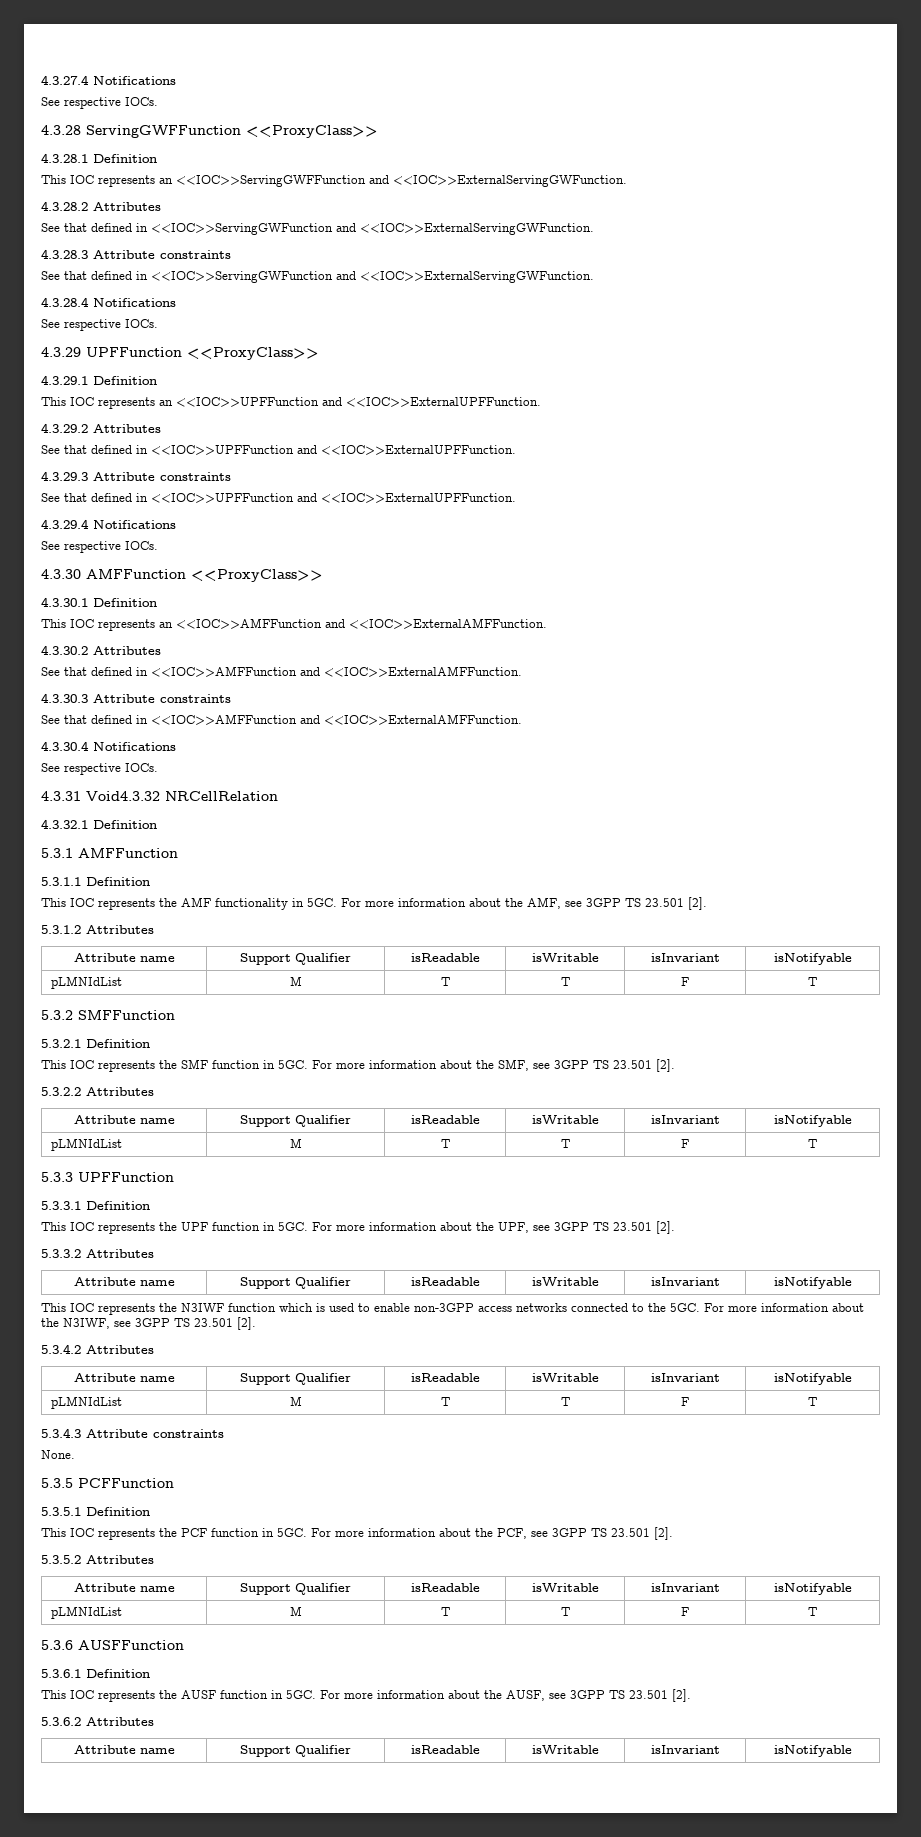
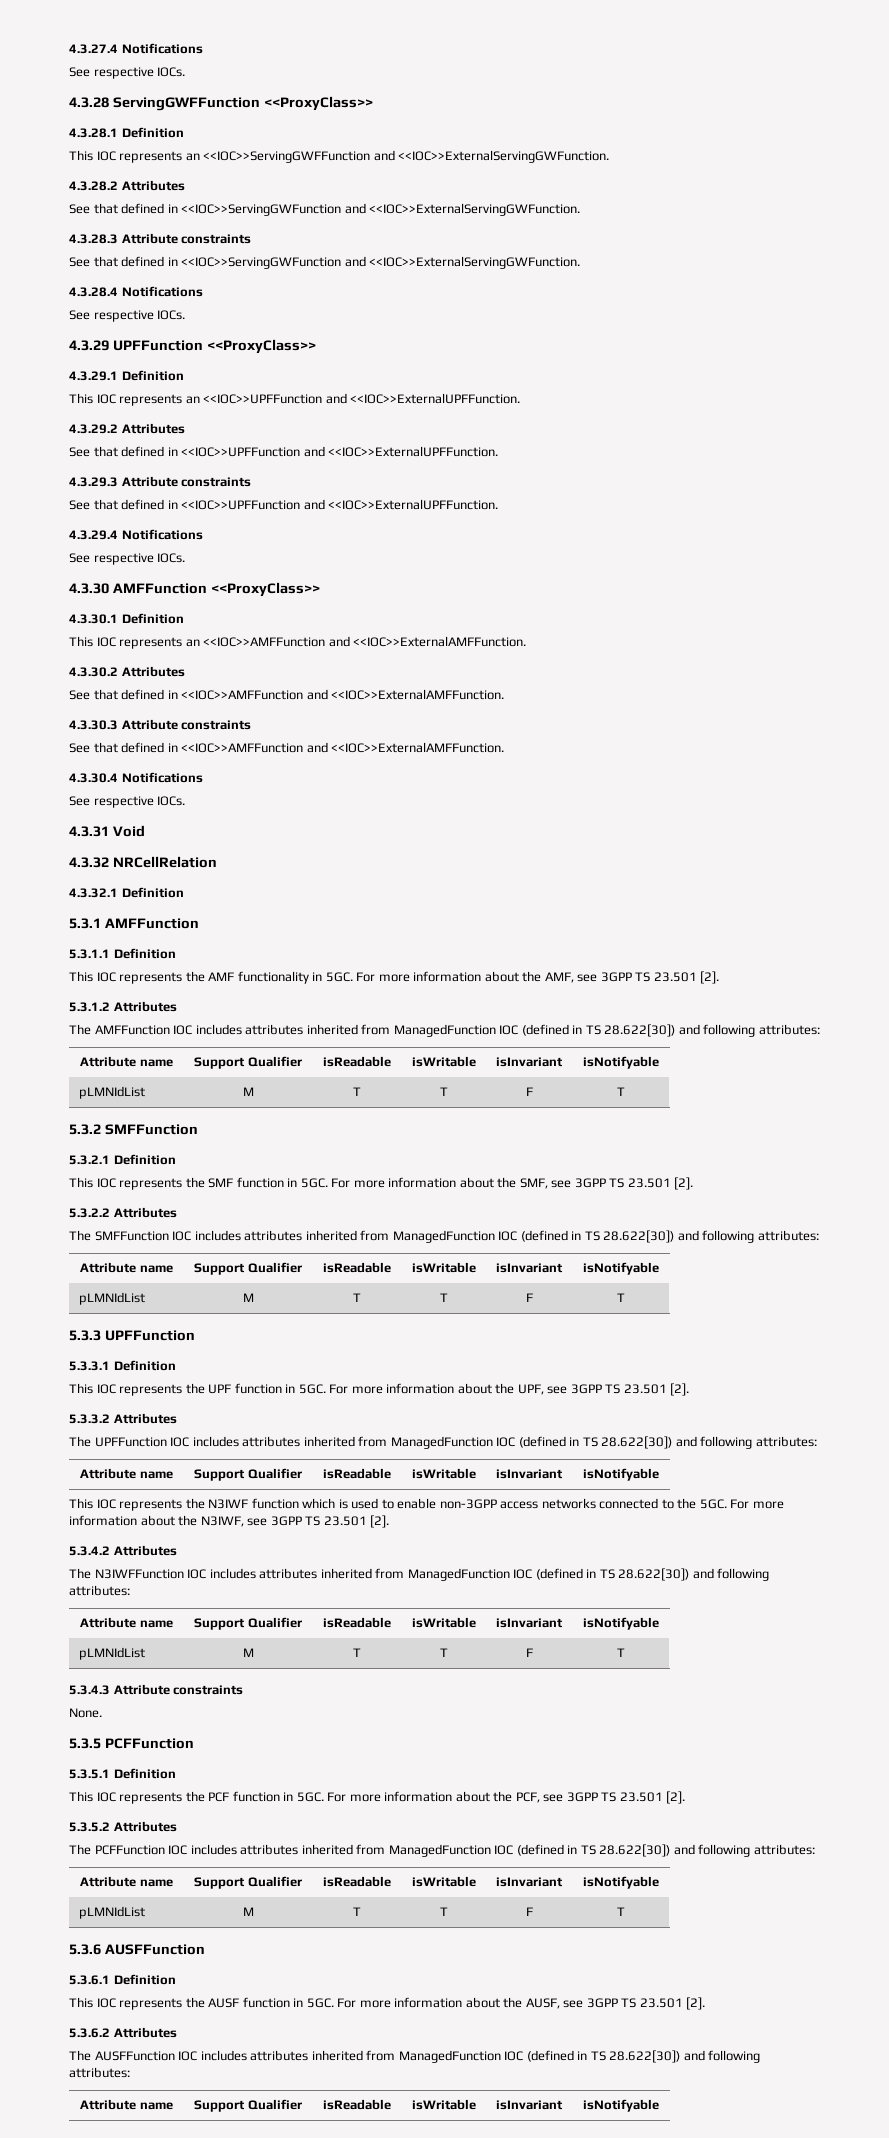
- 4.3.31 Void4.3.32 NRCellRelation
+ 4.3.31 Void
+ 4.3.32 NRCellRelation
+ The AMFFunction IOC includes attributes inherited from ManagedFunction IOC (defined in TS 28.622[30]) and following attributes:
+ The SMFFunction IOC includes attributes inherited from ManagedFunction IOC (defined in TS 28.622[30]) and following attributes:
+ The UPFFunction IOC includes attributes inherited from ManagedFunction IOC (defined in TS 28.622[30]) and following attributes:
+ The N3IWFFunction IOC includes attributes inherited from ManagedFunction IOC (defined in TS 28.622[30]) and following attributes:
+ The PCFFunction IOC includes attributes inherited from ManagedFunction IOC (defined in TS 28.622[30]) and following attributes:
+ The AUSFFunction IOC includes attributes inherited from ManagedFunction IOC (defined in TS 28.622[30]) and following attributes:

